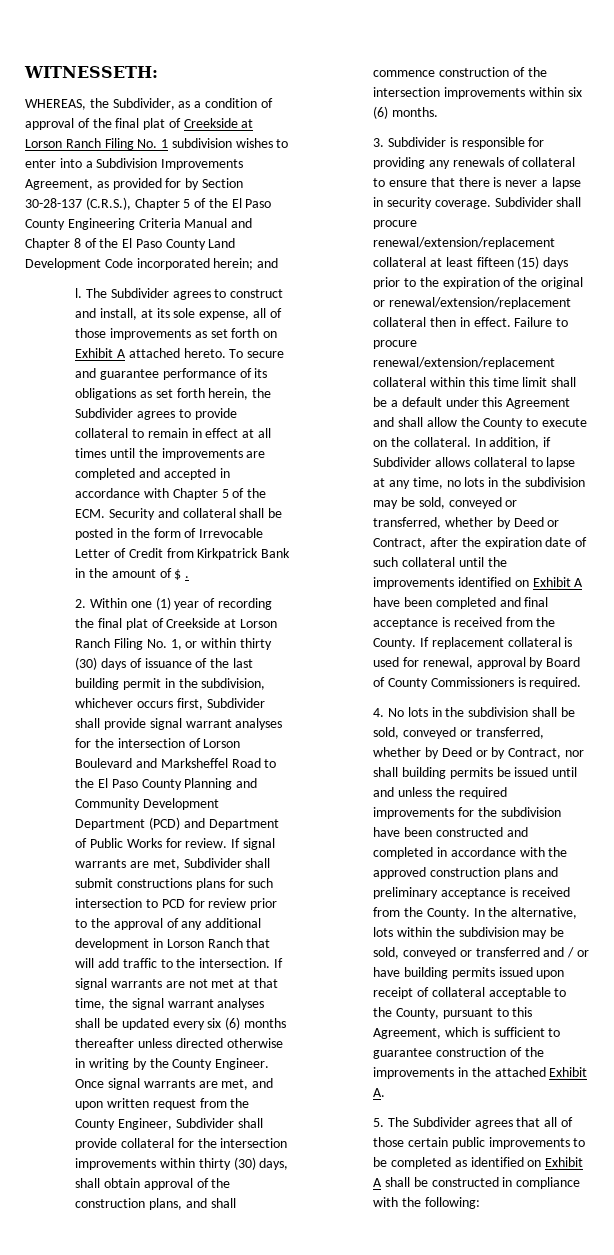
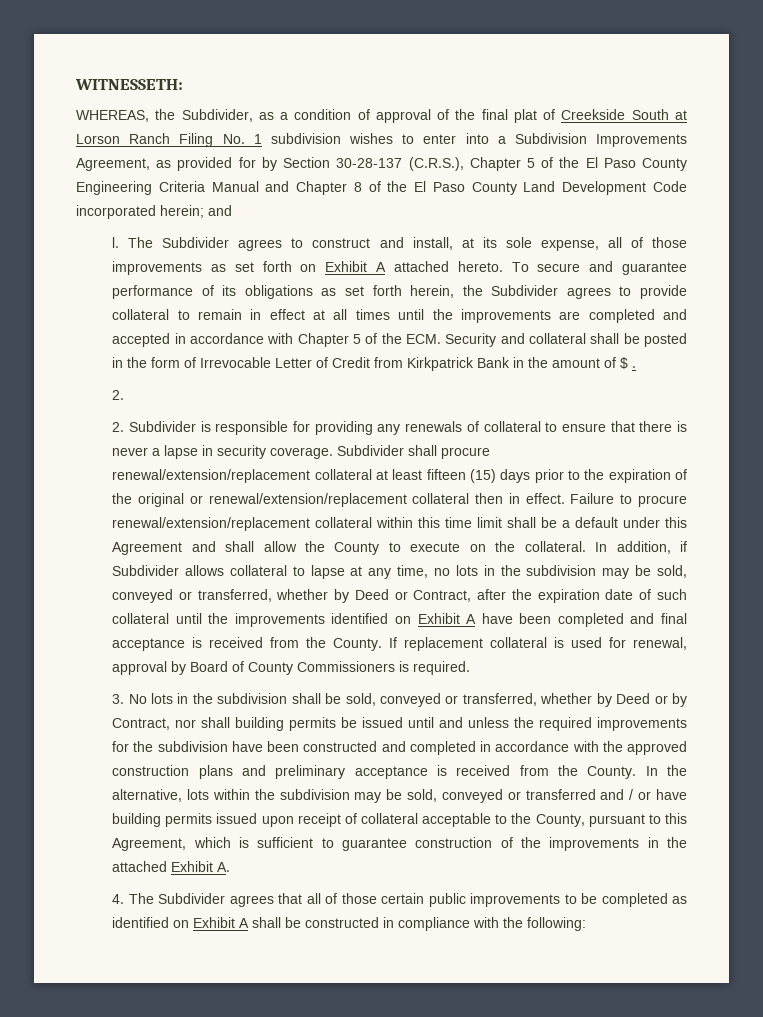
- WHEREAS, the Subdivider, as a condition of approval of the final plat of Creekside at Lorson Ranch Filing No. 1 subdivision wishes to enter into a Subdivision Improvements Agreement, as provided for by Section 30-28-137 (C.R.S.), Chapter 5 of the El Paso County Engineering Criteria Manual and Chapter 8 of the El Paso County Land Development Code incorporated herein; and
+ WHEREAS, the Subdivider, as a condition of approval of the final plat of Creekside South at Lorson Ranch Filing No. 1 subdivision wishes to enter into a Subdivision Improvements Agreement, as provided for by Section 30-28-137 (C.R.S.), Chapter 5 of the El Paso County Engineering Criteria Manual and Chapter 8 of the El Paso County Land Development Code incorporated herein; and
  To secure and guarantee performance of its obligations as set forth herein, the Subdivider agrees to provide collateral to remain in effect at all times until the improvements are completed and accepted in accordance with Chapter 5 of the ECM. Security and collateral shall be posted in the form of Irrevocable Letter of Credit from Kirkpatrick Bank in the amount of $ .
- 2. Within one (1) year of recording the final plat of Creekside at Lorson Ranch Filing No. 1, or within thirty (30) days of issuance of the last building permit in the subdivision, whichever occurs first, Subdivider shall provide signal warrant analyses for the intersection of Lorson Boulevard and Marksheffel Road to the El Paso County Planning and Community Development Department (PCD) and Department of Public Works for review. If signal warrants are met, Subdivider shall submit constructions plans for such intersection to PCD for review prior to the approval of any additional development in Lorson Ranch that will add traffic to the intersection. If signal warrants are not met at that time, the signal warrant analyses shall be updated every six (6) months thereafter unless directed otherwise in writing by the County Engineer. Once signal warrants are met, and upon written request from the County Engineer, Subdivider shall provide collateral for the intersection improvements within thirty (30) days, shall obtain approval of the construction plans, and shall commence construction of the intersection improvements within six (6) months.
- 3. Subdivider is responsible for providing any renewals of collateral to ensure that there is never a lapse in security coverage.
+ 2.
+ 2. Subdivider is responsible for providing any renewals of collateral to ensure that there is never a lapse in security coverage.
- 4. No lots in the subdivision shall be sold, conveyed or transferred, whether by Deed or by Contract, nor shall building permits be issued until and unless the required improvements for the subdivision have been constructed and completed in accordance with the approved construction plans and preliminary acceptance is received from the County.
+ 3. No lots in the subdivision shall be sold, conveyed or transferred, whether by Deed or by Contract, nor shall building permits be issued until and unless the required improvements for the subdivision have been constructed and completed in accordance with the approved construction plans and preliminary acceptance is received from the County.
- 5. The Subdivider agrees that all of those certain public improvements to be completed as identified on Exhibit A shall be constructed in compliance with the following:
+ 4. The Subdivider agrees that all of those certain public improvements to be completed as identified on Exhibit A shall be constructed in compliance with the following:

